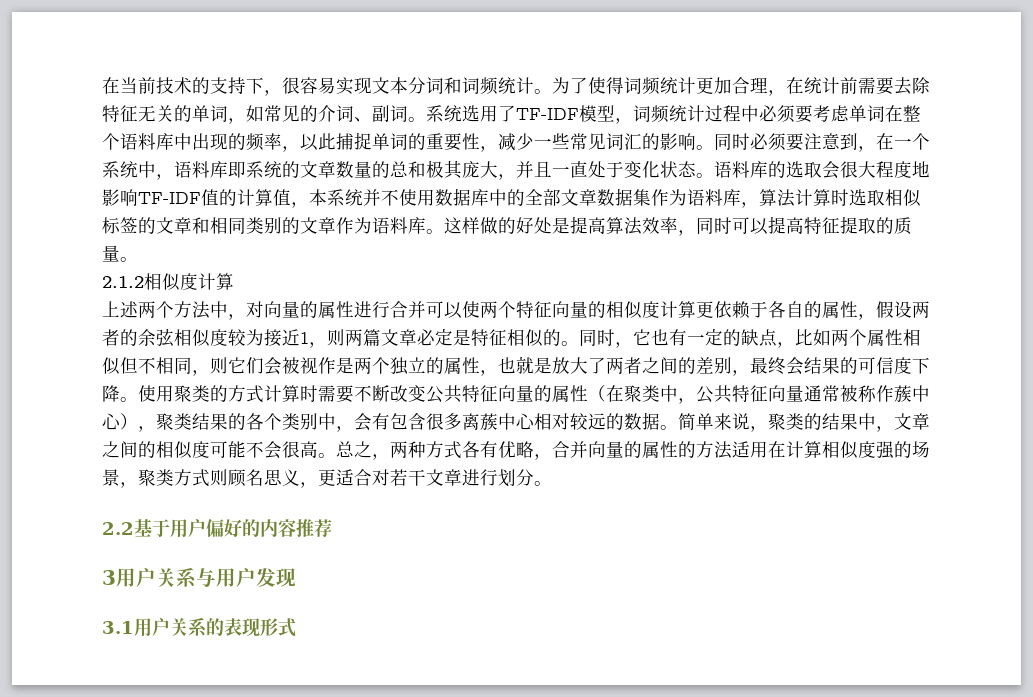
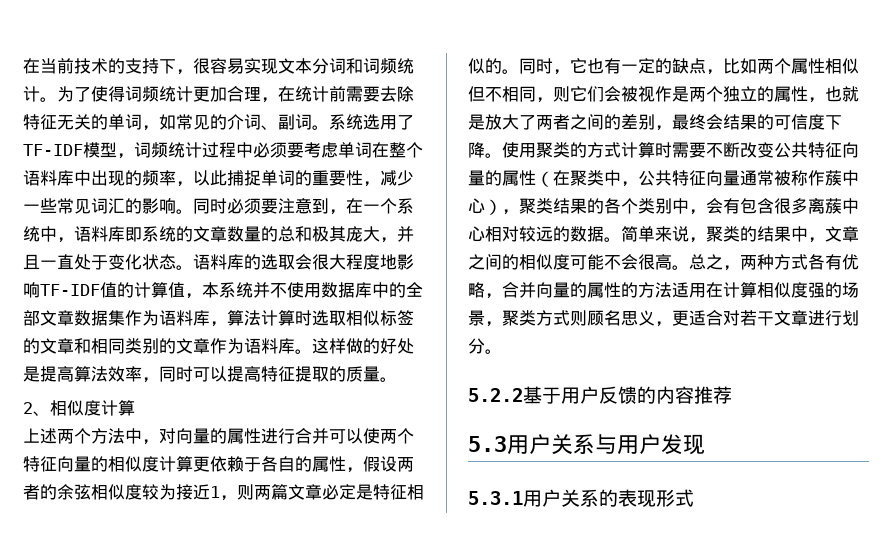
- 2.1.2相似度计算
+ 2、相似度计算
- 2.2基于用户偏好的内容推荐
+ 5.2.2基于用户反馈的内容推荐
- 3用户关系与用户发现
+ 5.3用户关系与用户发现
- 3.1用户关系的表现形式
+ 5.3.1用户关系的表现形式

